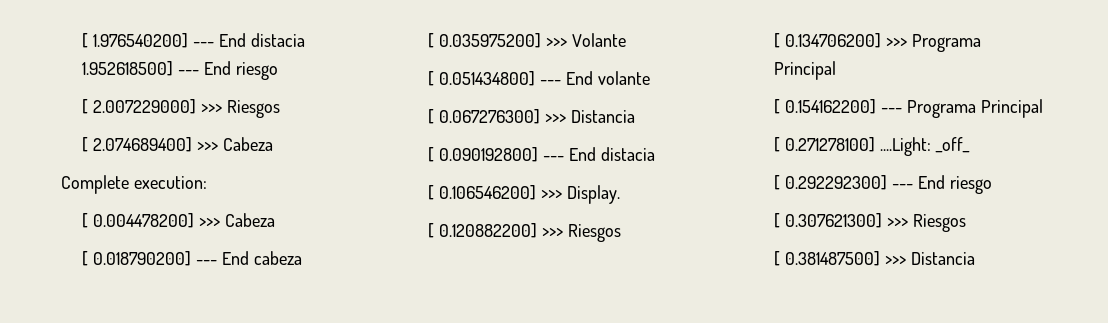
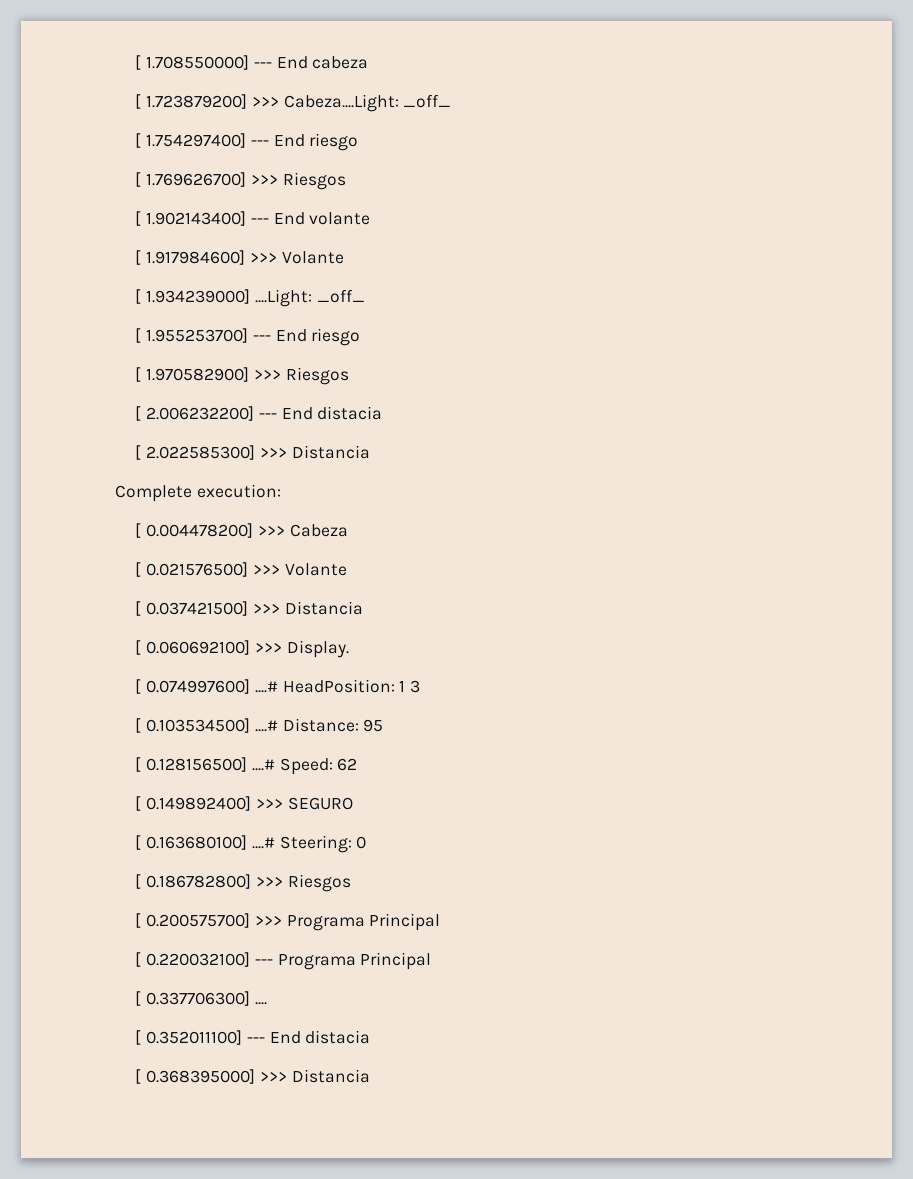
- [ 1.976540200] --- End distacia 1.952618500] --- End riesgo
- [ 2.007229000] >>> Riesgos
- [ 2.074689400] >>> Cabeza
+ [ 1.708550000] --- End cabeza
+ [ 1.723879200] >>> Cabeza....Light: _off_
+ [ 1.754297400] --- End riesgo
+ [ 1.769626700] >>> Riesgos
+ [ 1.902143400] --- End volante
+ [ 1.917984600] >>> Volante
+ [ 1.934239000] ....Light: _off_
+ [ 1.955253700] --- End riesgo
+ [ 1.970582900] >>> Riesgos
+ [ 2.006232200] --- End distacia
+ [ 2.022585300] >>> Distancia
- [ 0.018790200] --- End cabeza
- [ 0.035975200] >>> Volante
- [ 0.051434800] --- End volante
- [ 0.067276300] >>> Distancia
- [ 0.090192800] --- End distacia
- [ 0.106546200] >>> Display.
- [ 0.120882200] >>> Riesgos
- [ 0.134706200] >>> Programa Principal
- [ 0.154162200] --- Programa Principal
- [ 0.271278100] ....Light: _off_
- [ 0.292292300] --- End riesgo
- [ 0.307621300] >>> Riesgos
- [ 0.381487500] >>> Distancia
+ [ 0.021576500] >>> Volante
+ [ 0.037421500] >>> Distancia
+ [ 0.060692100] >>> Display.
+ [ 0.074997600] ....# HeadPosition: 1 3
+ [ 0.103534500] ....# Distance: 95
+ [ 0.128156500] ....# Speed: 62
+ [ 0.149892400] >>> SEGURO
+ [ 0.163680100] ....# Steering: 0
+ [ 0.186782800] >>> Riesgos
+ [ 0.200575700] >>> Programa Principal
+ [ 0.220032100] --- Programa Principal
+ [ 0.337706300] ....
+ [ 0.352011100] --- End distacia
+ [ 0.368395000] >>> Distancia

